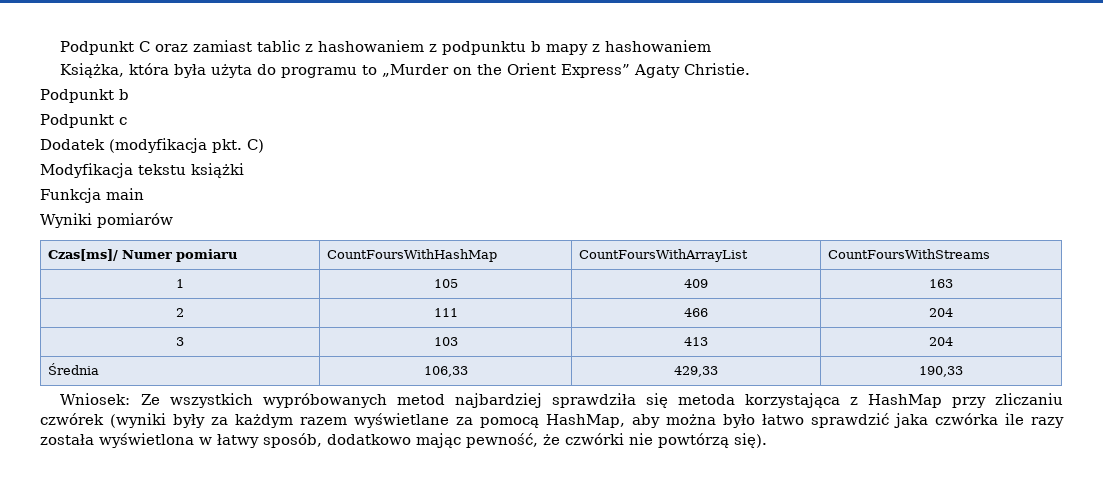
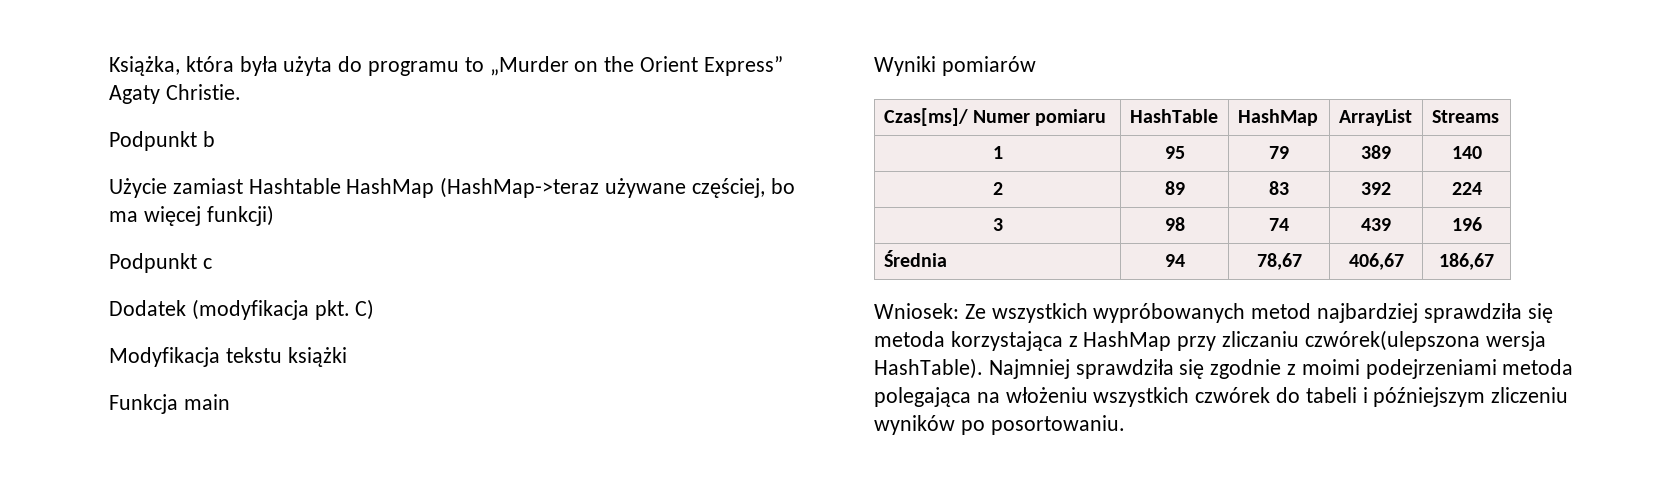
- Podpunkt C oraz zamiast tablic z hashowaniem z podpunktu b mapy z hashowaniem
+ Użycie zamiast Hashtable HashMap (HashMap->teraz używane częściej, bo ma więcej funkcji)
- Czas[ms]/ Numer pomiaru | CountFoursWithHashMap | CountFoursWithArrayList | CountFoursWithStreams
- 1 | 105 | 409 | 163
- 2 | 111 | 466 | 204
- 3 | 103 | 413 | 204
- Średnia | 106,33 | 429,33 | 190,33
+ Czas[ms]/ Numer pomiaru | HashTable | HashMap | ArrayList | Streams
+ 1 | 95 | 79 | 389 | 140
+ 2 | 89 | 83 | 392 | 224
+ 3 | 98 | 74 | 439 | 196
+ Średnia | 94 | 78,67 | 406,67 | 186,67
- Wniosek: Ze wszystkich wypróbowanych metod najbardziej sprawdziła się metoda korzystająca z HashMap przy zliczaniu czwórek (wyniki były za każdym razem wyświetlane za pomocą HashMap, aby można było łatwo sprawdzić jaka czwórka ile razy została wyświetlona w łatwy sposób, dodatkowo mając pewność, że czwórki nie powtórzą się).
+ Wniosek: Ze wszystkich wypróbowanych metod najbardziej sprawdziła się metoda korzystająca z HashMap przy zliczaniu czwórek(ulepszona wersja HashTable). Najmniej sprawdziła się zgodnie z moimi podejrzeniami metoda polegająca na włożeniu wszystkich czwórek do tabeli i późniejszym zliczeniu wyników po posortowaniu.

